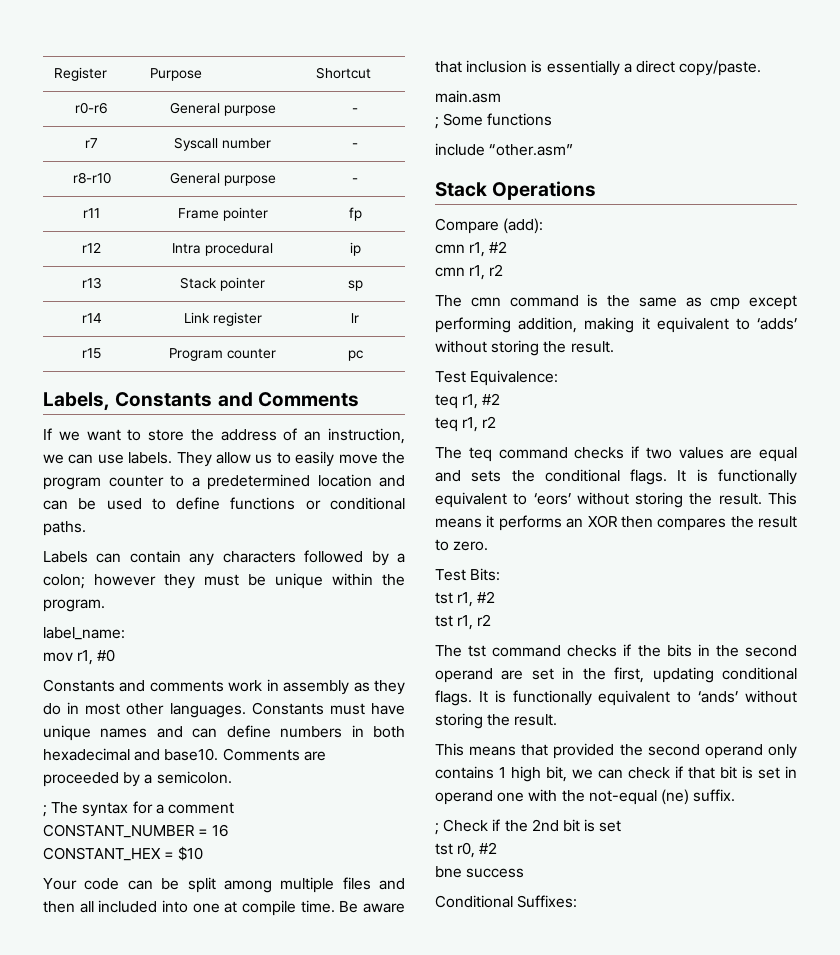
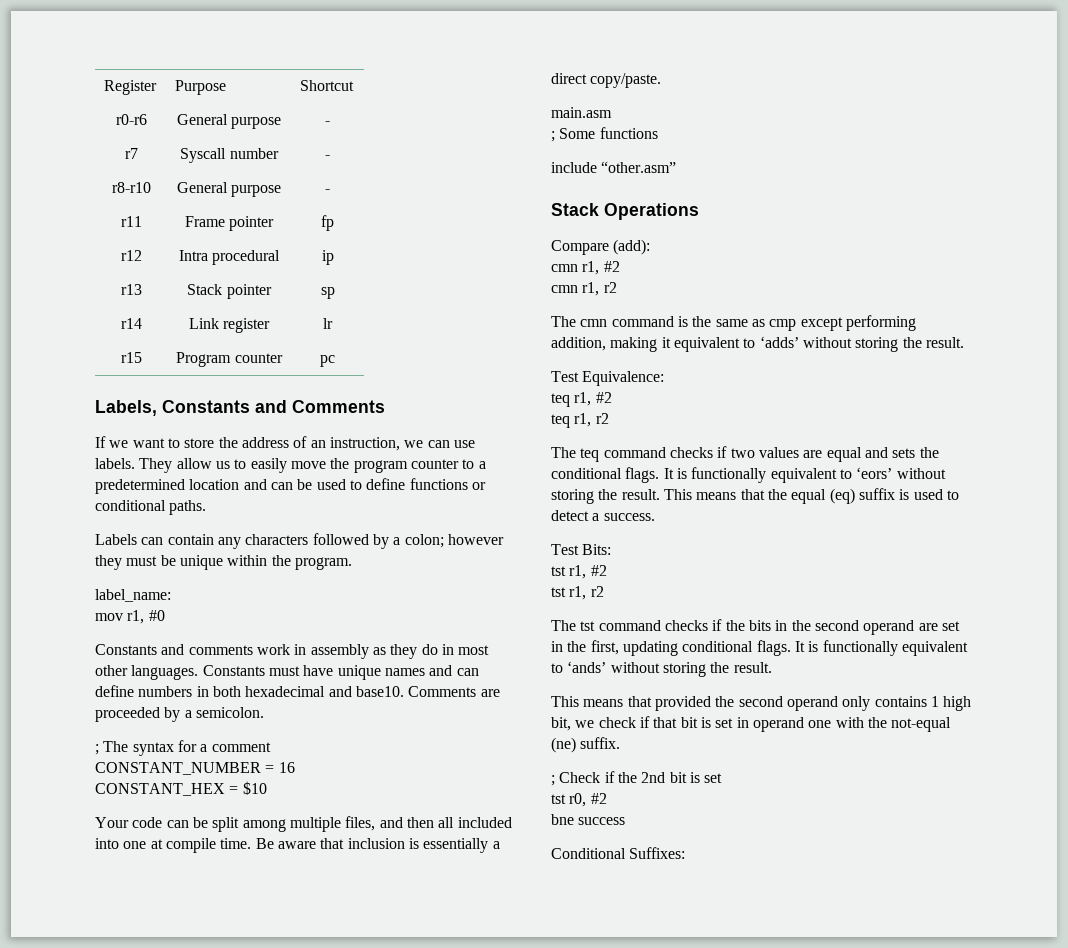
- Your code can be split among multiple files and then all included into one at compile time.
+ Your code can be split among multiple files, and then all included into one at compile time.
- This means it performs an XOR then compares the result to zero.
+ This means that the equal (eq) suffix is used to detect a success.
- This means that provided the second operand only contains 1 high bit, we can check if that bit is set in operand one with the not-equal (ne) suffix.
+ This means that provided the second operand only contains 1 high bit, we check if that bit is set in operand one with the not-equal (ne) suffix.

